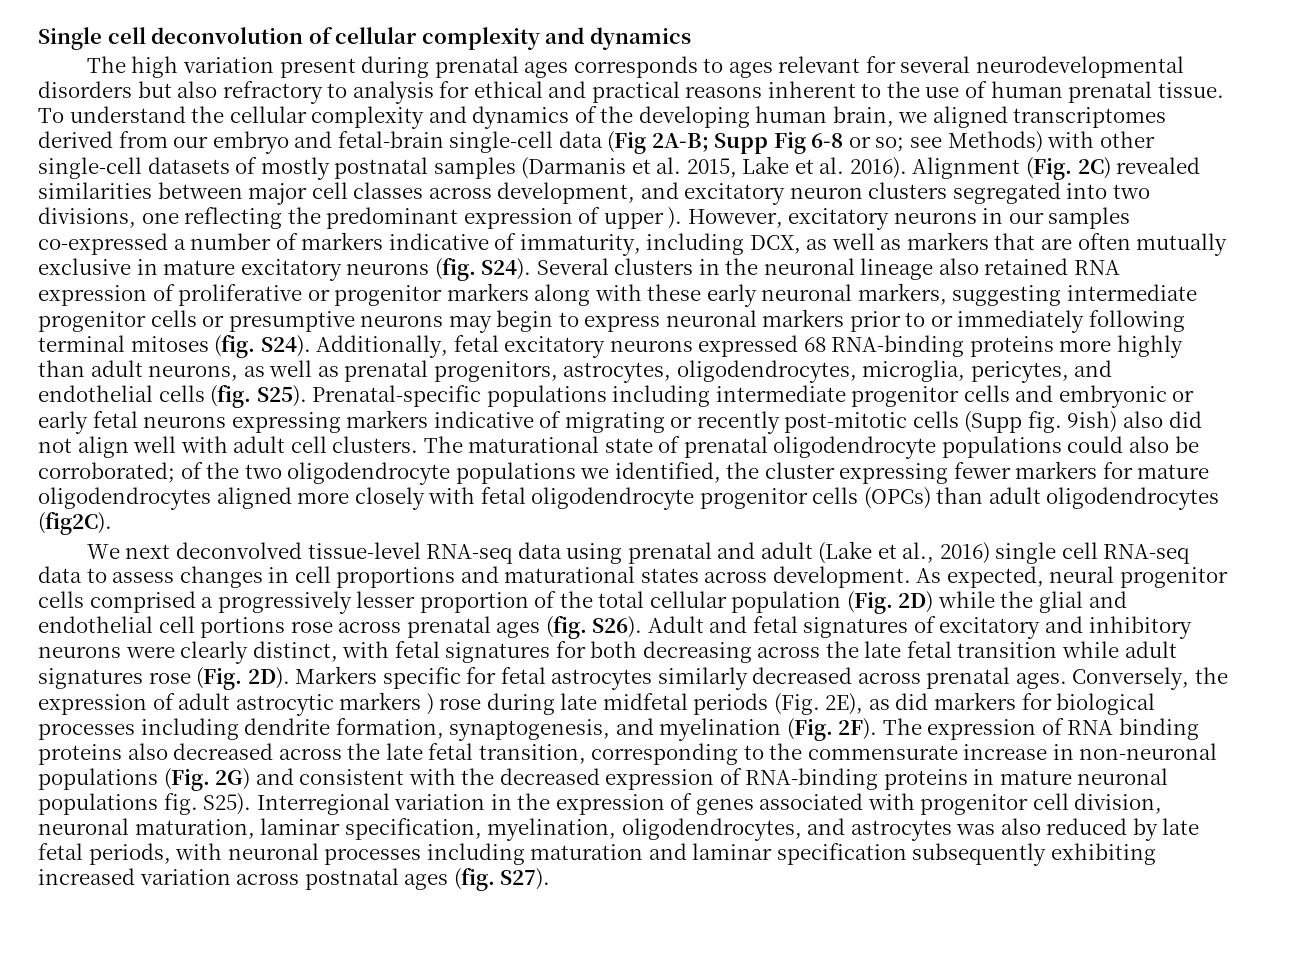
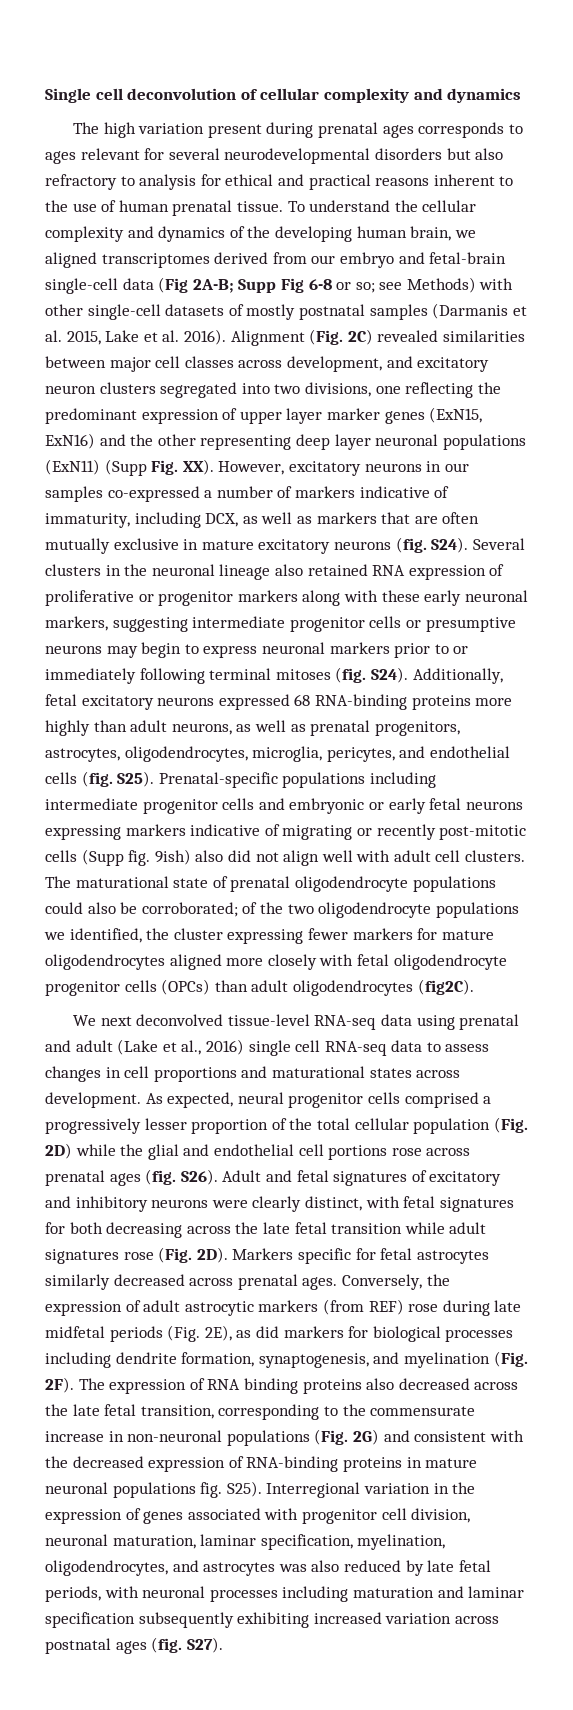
- Alignment (Fig. 2C) revealed similarities between major cell classes across development, and excitatory neuron clusters segregated into two divisions, one reflecting the predominant expression of upper ). However, excitatory neurons in our samples co-expressed a number of markers indicative of immaturity, including DCX, as well as markers that are often mutually exclusive in mature excitatory neurons (fig. S24).
+ Alignment (Fig. 2C) revealed similarities between major cell classes across development, and excitatory neuron clusters segregated into two divisions, one reflecting the predominant expression of upper layer marker genes (ExN15, ExN16) and the other representing deep layer neuronal populations (ExN11) (Supp Fig. XX). However, excitatory neurons in our samples co-expressed a number of markers indicative of immaturity, including DCX, as well as markers that are often mutually exclusive in mature excitatory neurons (fig. S24).
- Conversely, the expression of adult astrocytic markers ) rose during late midfetal periods (Fig. 2E), as did markers for biological processes including dendrite formation, synaptogenesis, and myelination (Fig. 2F).
+ Conversely, the expression of adult astrocytic markers (from REF) rose during late midfetal periods (Fig. 2E), as did markers for biological processes including dendrite formation, synaptogenesis, and myelination (Fig. 2F).

